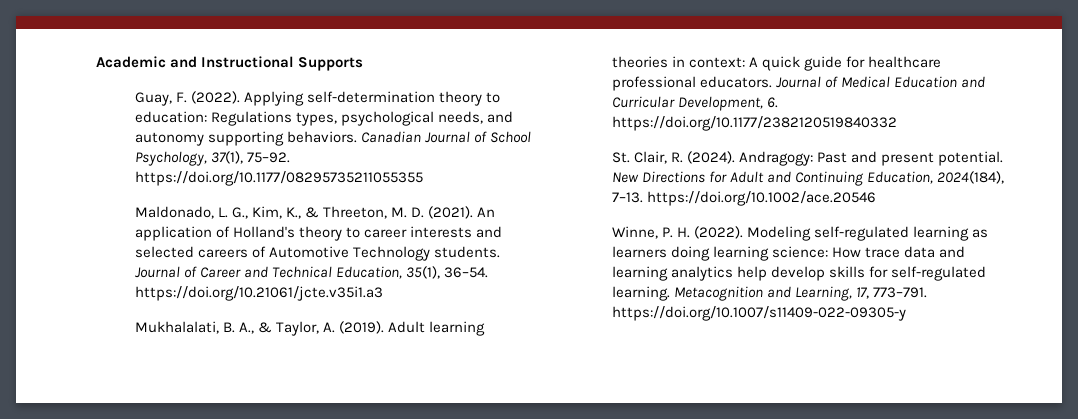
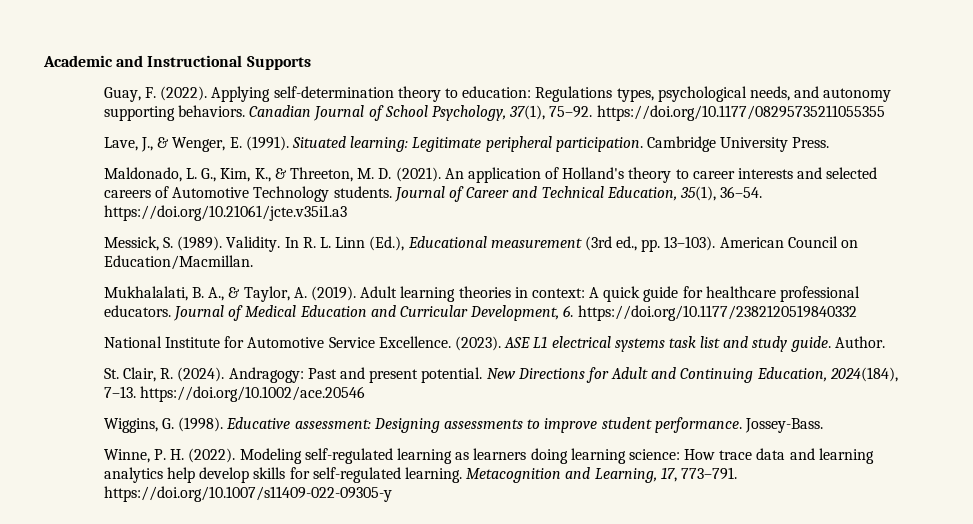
+ Lave, J., & Wenger, E. (1991). Situated learning: Legitimate peripheral participation. Cambridge University Press.
+ Messick, S. (1989). Validity. In R. L. Linn (Ed.), Educational measurement (3rd ed., pp. 13–103). American Council on Education/Macmillan.
+ National Institute for Automotive Service Excellence. (2023). ASE L1 electrical systems task list and study guide. Author.
+ Wiggins, G. (1998). Educative assessment: Designing assessments to improve student performance. Jossey-Bass.

